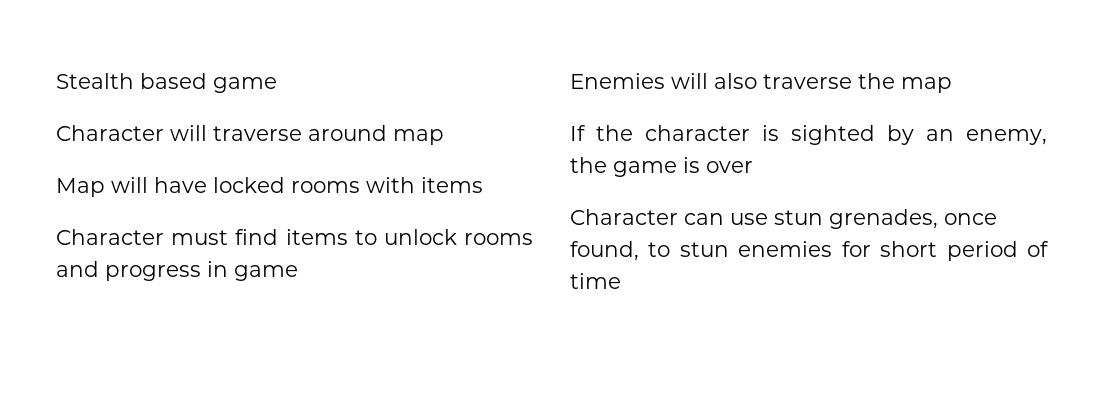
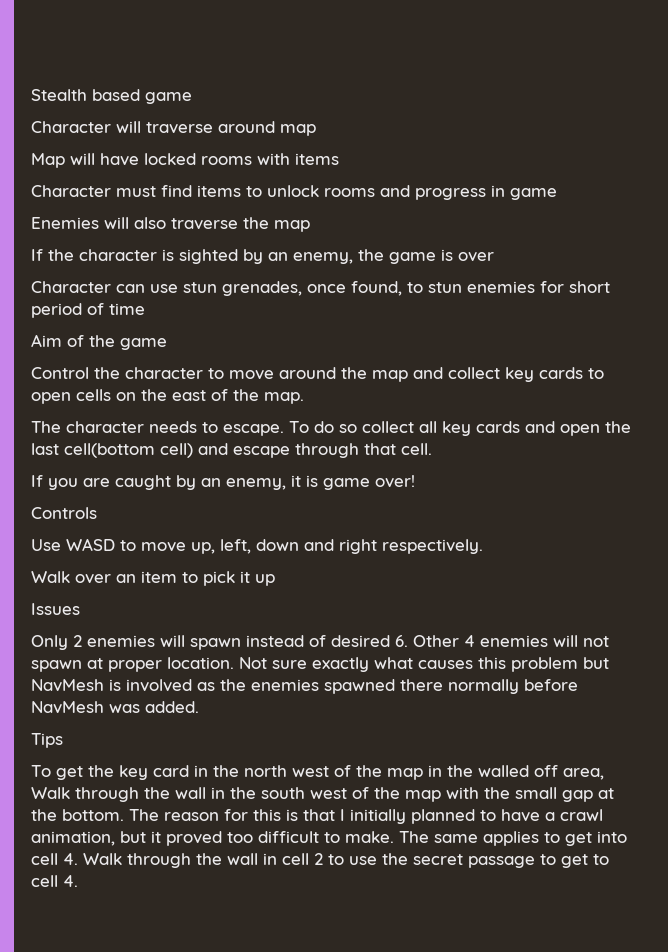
+ Aim of the game
+ Control the character to move around the map and collect key cards to open cells on the east of the map.
+ The character needs to escape. To do so collect all key cards and open the last cell(bottom cell) and escape through that cell.
+ If you are caught by an enemy, it is game over!
+ Controls
+ Use WASD to move up, left, down and right respectively.
+ Walk over an item to pick it up
+ Issues
+ Only 2 enemies will spawn instead of desired 6. Other 4 enemies will not spawn at proper location. Not sure exactly what causes this problem but NavMesh is involved as the enemies spawned there normally before NavMesh was added.
+ Tips
+ To get the key card in the north west of the map in the walled off area, Walk through the wall in the south west of the map with the small gap at the bottom. The reason for this is that I initially planned to have a crawl animation, but it proved too difficult to make. The same applies to get into cell 4. Walk through the wall in cell 2 to use the secret passage to get to cell 4.

